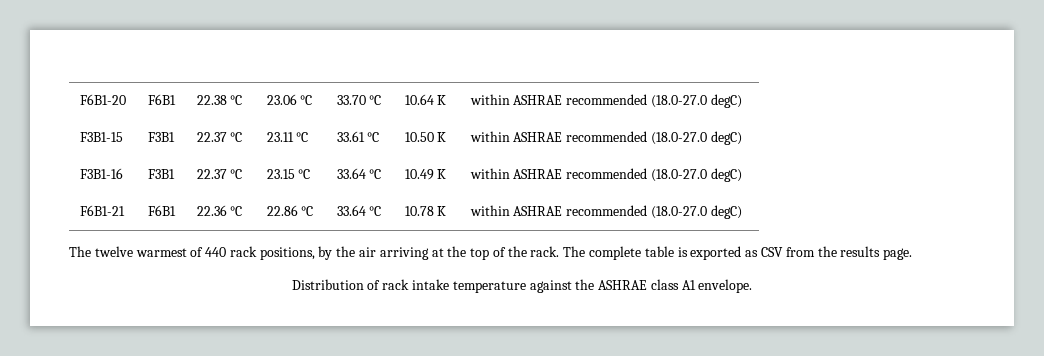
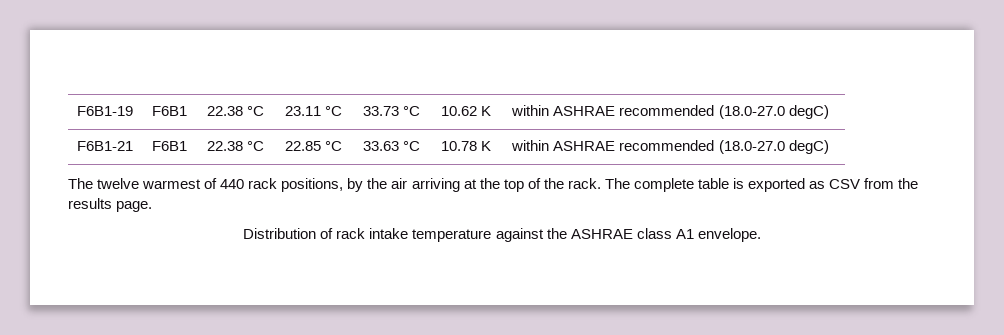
- F6B1-20 | F6B1 | 22.38 °C | 23.06 °C | 33.70 °C | 10.64 K | within ASHRAE recommended (18.0-27.0 degC)
- F3B1-15 | F3B1 | 22.37 °C | 23.11 °C | 33.61 °C | 10.50 K | within ASHRAE recommended (18.0-27.0 degC)
- F3B1-16 | F3B1 | 22.37 °C | 23.15 °C | 33.64 °C | 10.49 K | within ASHRAE recommended (18.0-27.0 degC)
+ F6B1-19 | F6B1 | 22.38 °C | 23.11 °C | 33.73 °C | 10.62 K | within ASHRAE recommended (18.0-27.0 degC)
- F6B1-21 | F6B1 | 22.36 °C | 22.86 °C | 33.64 °C | 10.78 K | within ASHRAE recommended (18.0-27.0 degC)
+ F6B1-21 | F6B1 | 22.38 °C | 22.85 °C | 33.63 °C | 10.78 K | within ASHRAE recommended (18.0-27.0 degC)

